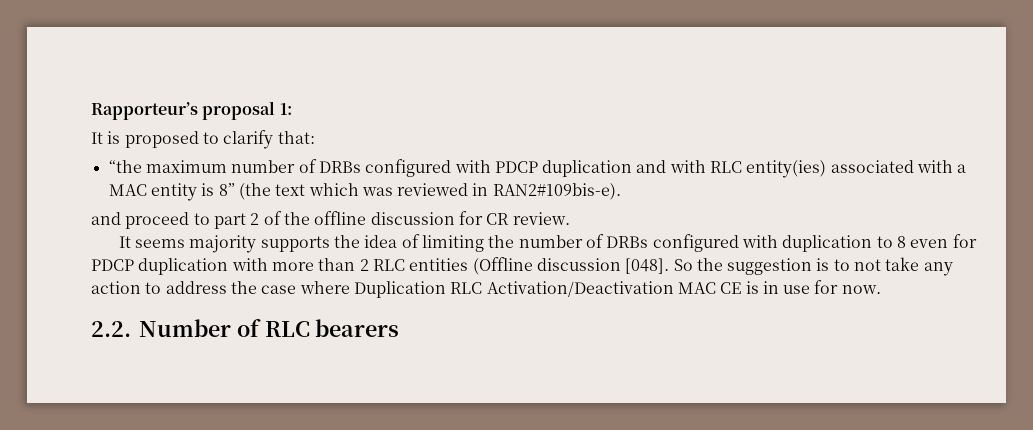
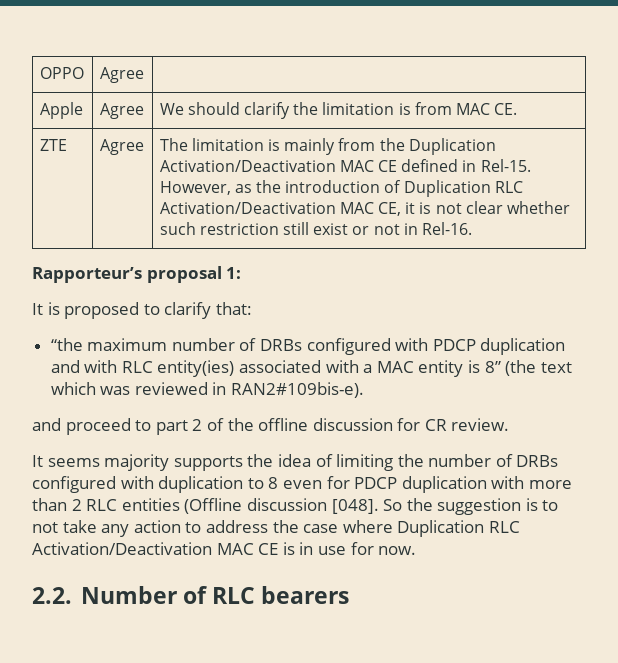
+ OPPO | Agree |
+ Apple | Agree | We should clarify the limitation is from MAC CE.
+ ZTE | Agree | The limitation is mainly from the Duplication Activation/Deactivation MAC CE defined in Rel-15. However, as the introduction of Duplication RLC Activation/Deactivation MAC CE, it is not clear whether such restriction still exist or not in Rel-16.

